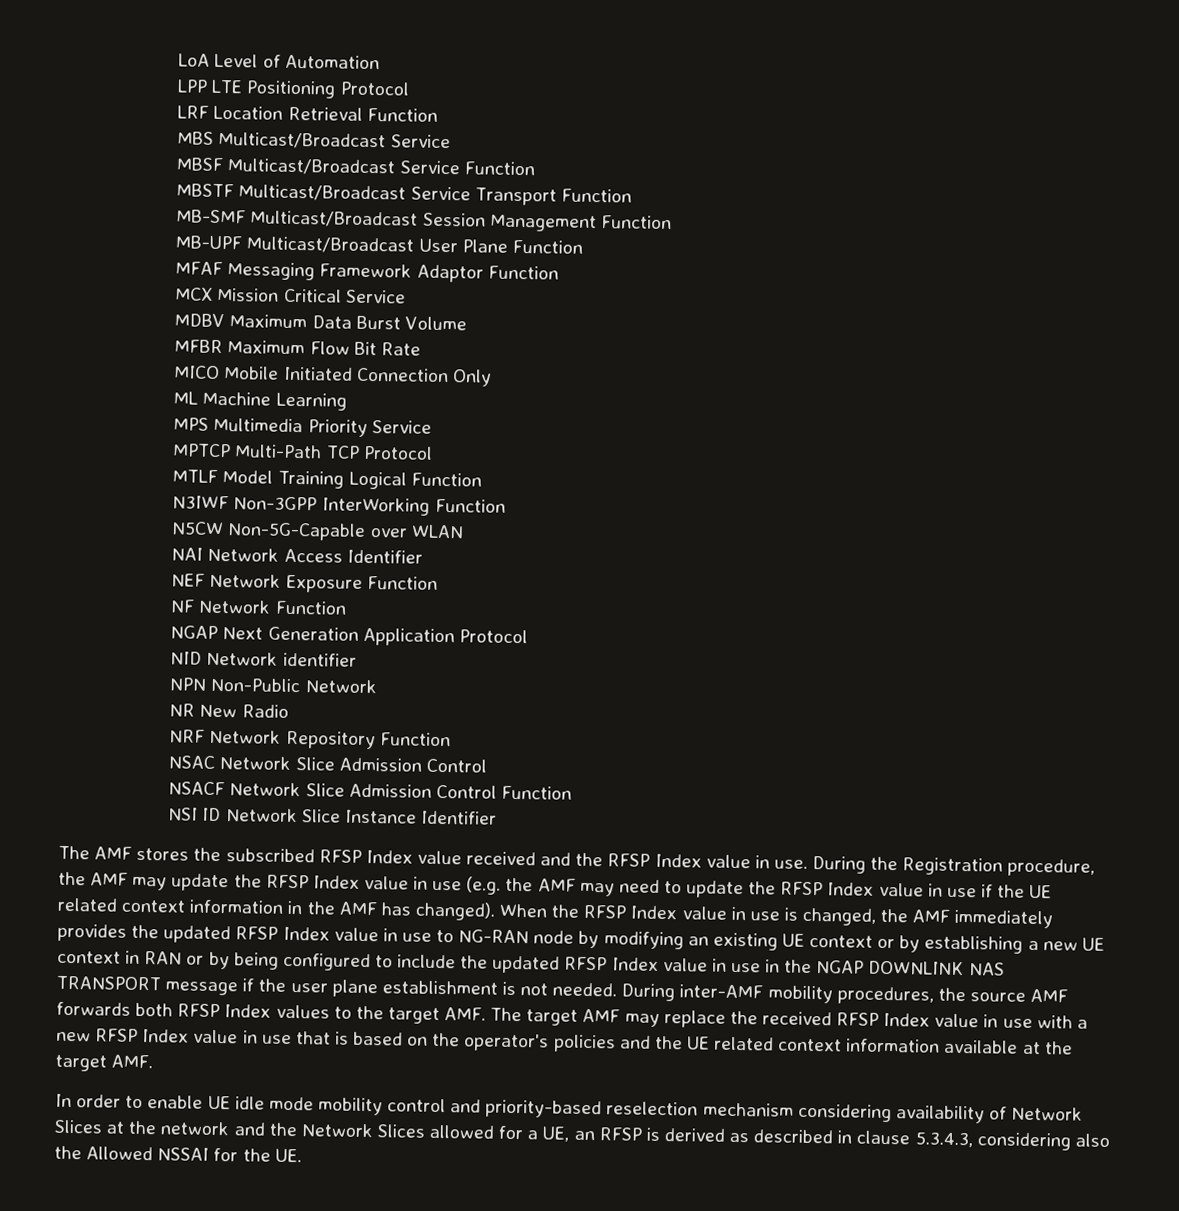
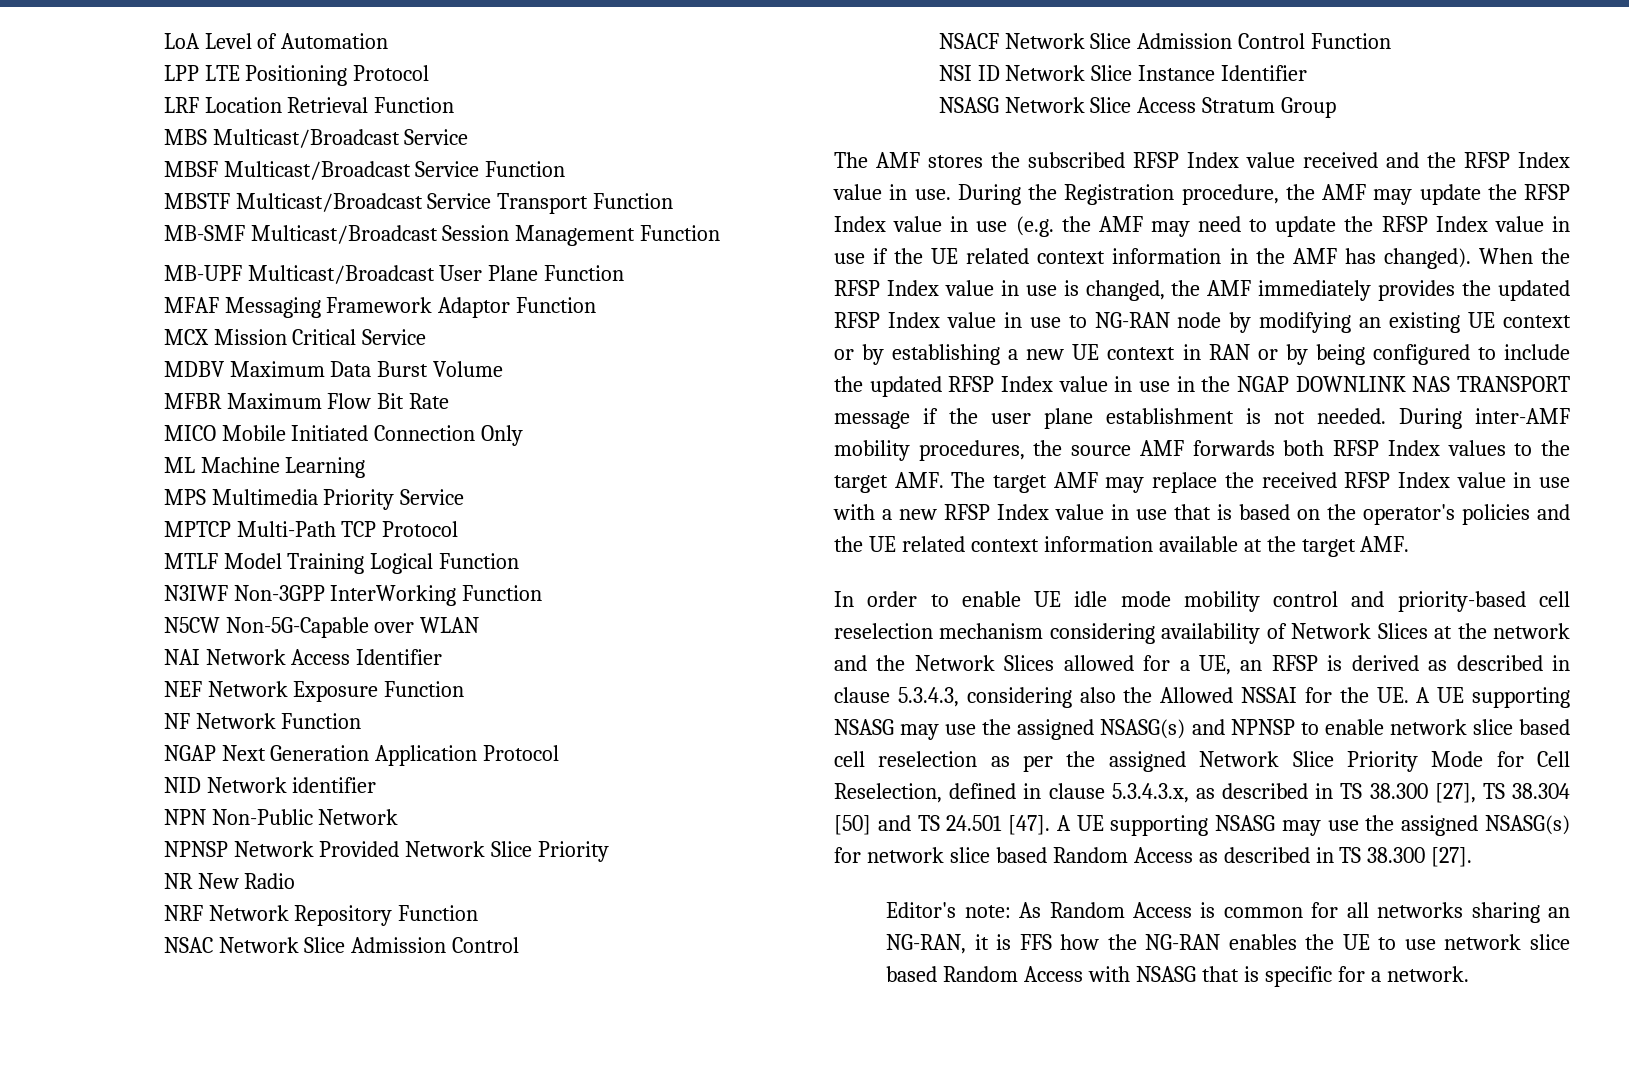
+ NPNSP Network Provided Network Slice Priority
+ NSASG Network Slice Access Stratum Group
- In order to enable UE idle mode mobility control and priority-based reselection mechanism considering availability of Network Slices at the network and the Network Slices allowed for a UE, an RFSP is derived as described in clause 5.3.4.3, considering also the Allowed NSSAI for the UE.
+ In order to enable UE idle mode mobility control and priority-based cell reselection mechanism considering availability of Network Slices at the network and the Network Slices allowed for a UE, an RFSP is derived as described in clause 5.3.4.3, considering also the Allowed NSSAI for the UE. A UE supporting NSASG may use the assigned NSASG(s) and NPNSP to enable network slice based cell reselection as per the assigned Network Slice Priority Mode for Cell Reselection, defined in clause 5.3.4.3.x, as described in TS 38.300 [27], TS 38.304 [50] and TS 24.501 [47]. A UE supporting NSASG may use the assigned NSASG(s) for network slice based Random Access as described in TS 38.300 [27].
+ Editor's note: As Random Access is common for all networks sharing an NG-RAN, it is FFS how the NG-RAN enables the UE to use network slice based Random Access with NSASG that is specific for a network.

